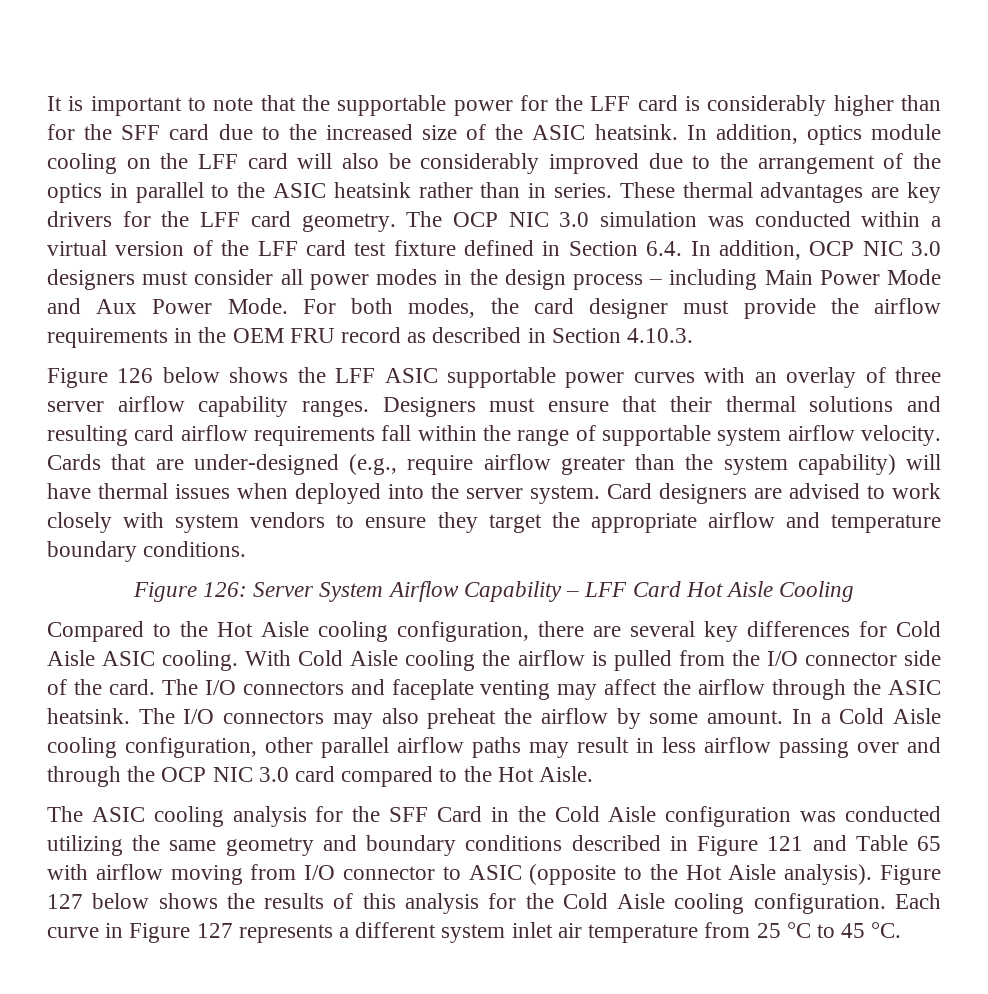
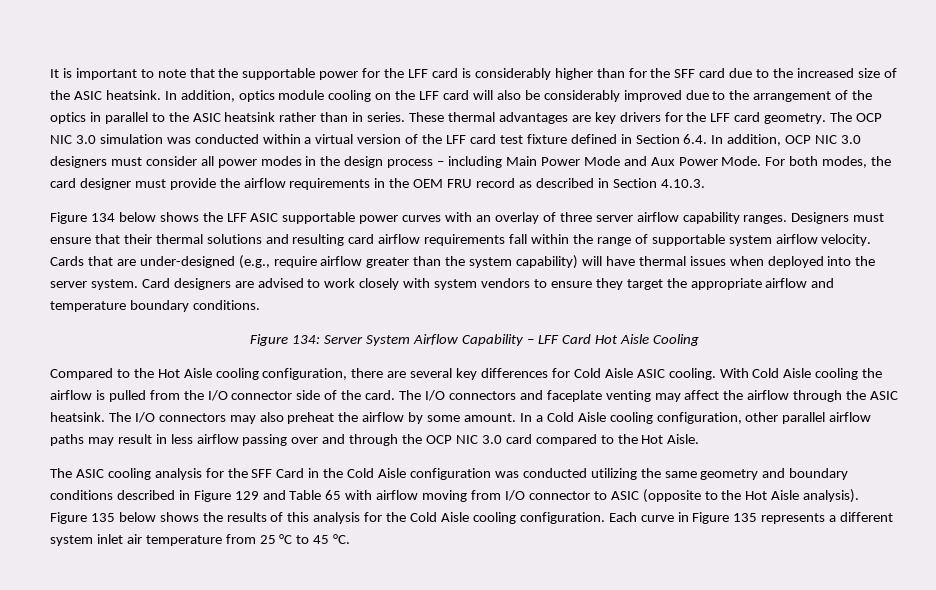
- Figure 126 below shows the LFF ASIC supportable power curves with an overlay of three server airflow capability ranges.
+ Figure 134 below shows the LFF ASIC supportable power curves with an overlay of three server airflow capability ranges.
- Figure 126: Server System Airflow Capability – LFF Card Hot Aisle Cooling
+ Figure 134: Server System Airflow Capability – LFF Card Hot Aisle Cooling
- The ASIC cooling analysis for the SFF Card in the Cold Aisle configuration was conducted utilizing the same geometry and boundary conditions described in Figure 121 and Table 65 with airflow moving from I/O connector to ASIC (opposite to the Hot Aisle analysis).
+ The ASIC cooling analysis for the SFF Card in the Cold Aisle configuration was conducted utilizing the same geometry and boundary conditions described in Figure 129 and Table 65 with airflow moving from I/O connector to ASIC (opposite to the Hot Aisle analysis).
- Figure 127 below shows the results of this analysis for the Cold Aisle cooling configuration.
+ Figure 135 below shows the results of this analysis for the Cold Aisle cooling configuration.
- Each curve in Figure 127 represents a different system inlet air temperature from 25 °C to 45 °C.
+ Each curve in Figure 135 represents a different system inlet air temperature from 25 °C to 45 °C.

